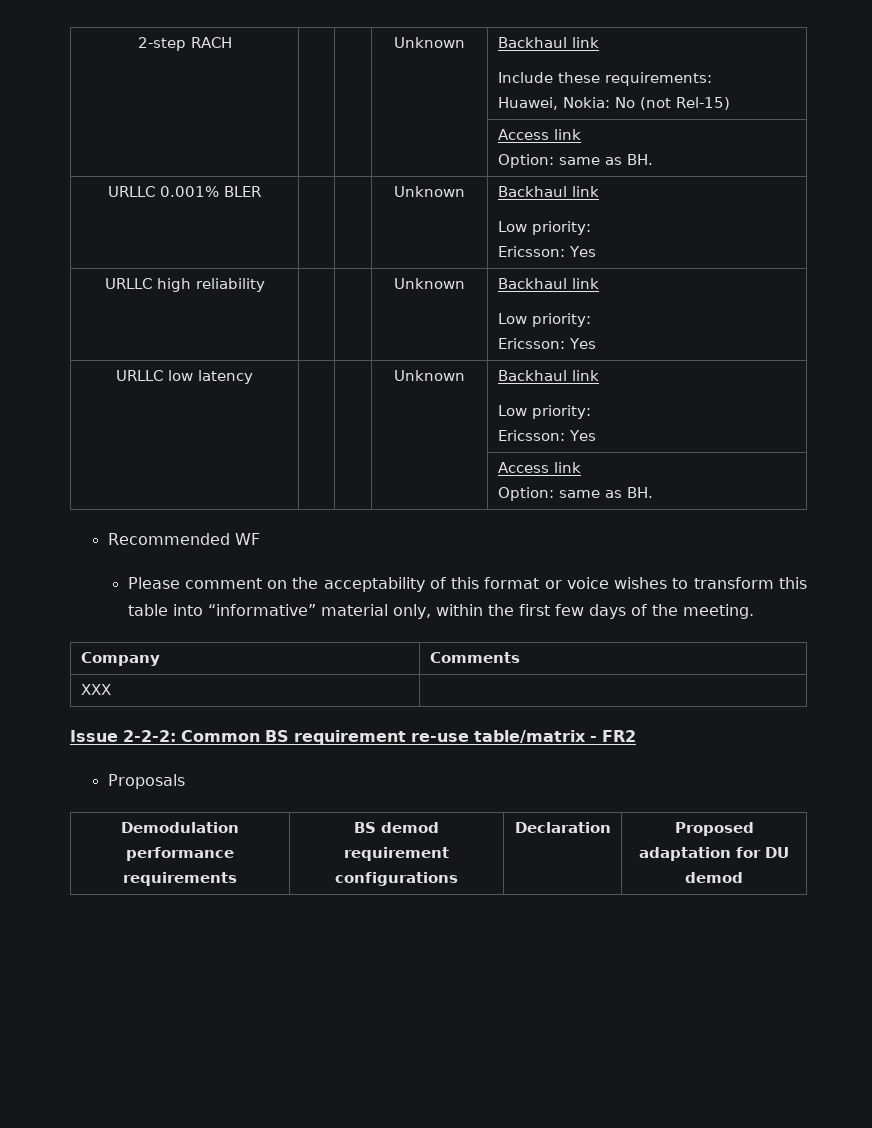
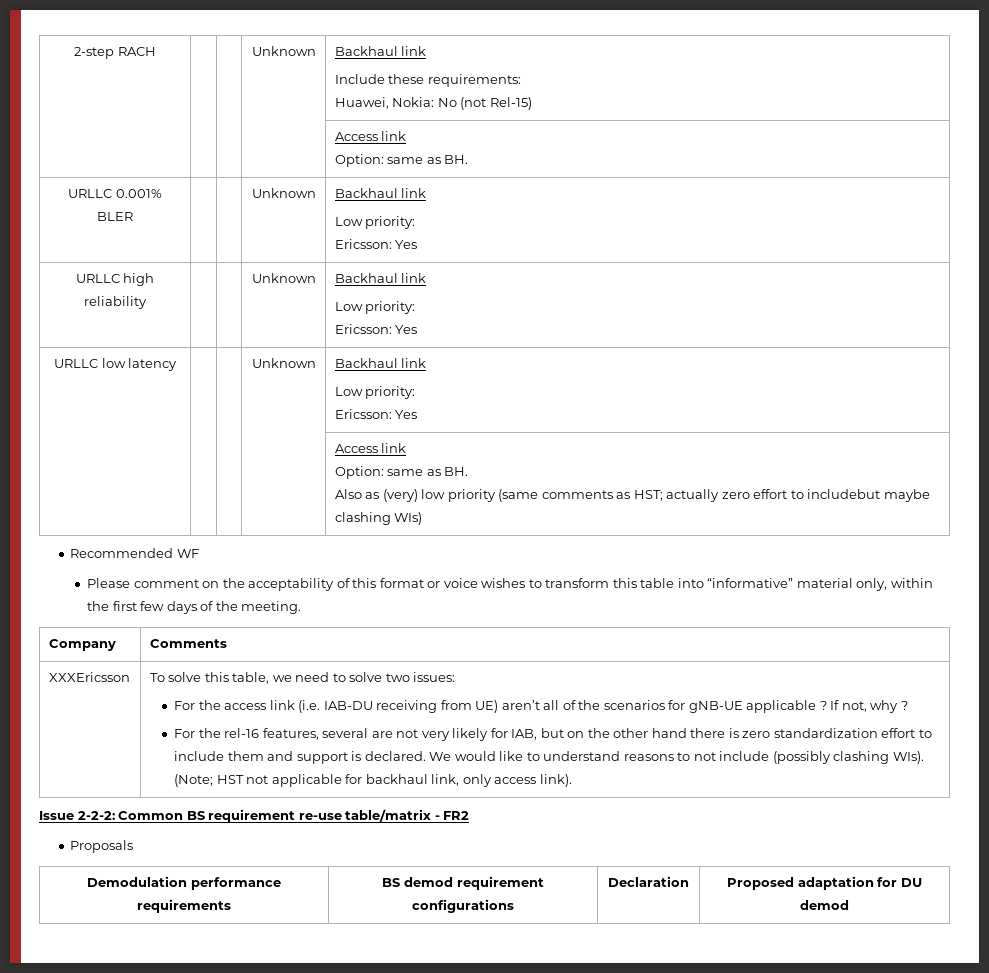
  URLLC low latency | | | Unknown | Backhaul link
  Low priority:
  Ericsson: Yes
  | | | | Access link
  Option: same as BH.
+ Also as (very) low priority (same comments as HST; actually zero effort to includebut maybe clashing WIs)
- XXX
+ XXXEricsson | To solve this table, we need to solve two issues:
+ For the access link (i.e. IAB-DU receiving from UE) aren’t all of the scenarios for gNB-UE applicable ? If not, why ?
+ For the rel-16 features, several are not very likely for IAB, but on the other hand there is zero standardization effort to include them and support is declared. We would like to understand reasons to not include (possibly clashing WIs). (Note; HST not applicable for backhaul link, only access link).

